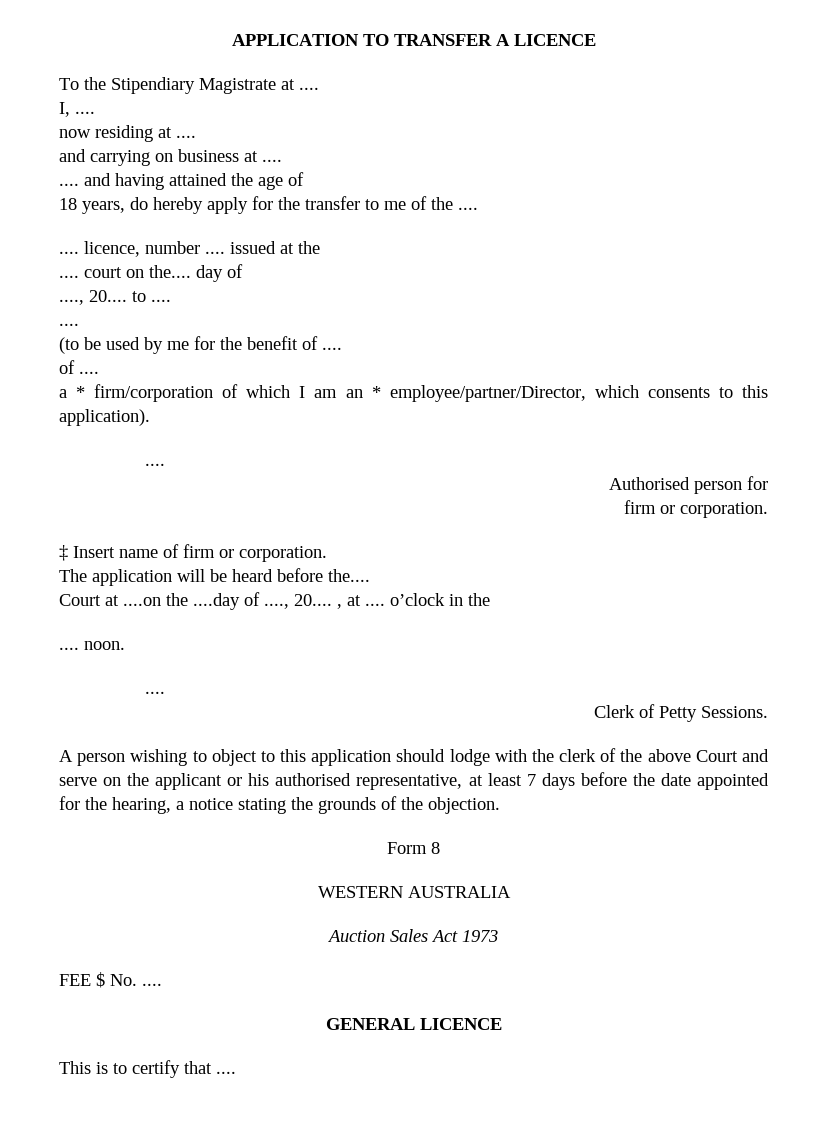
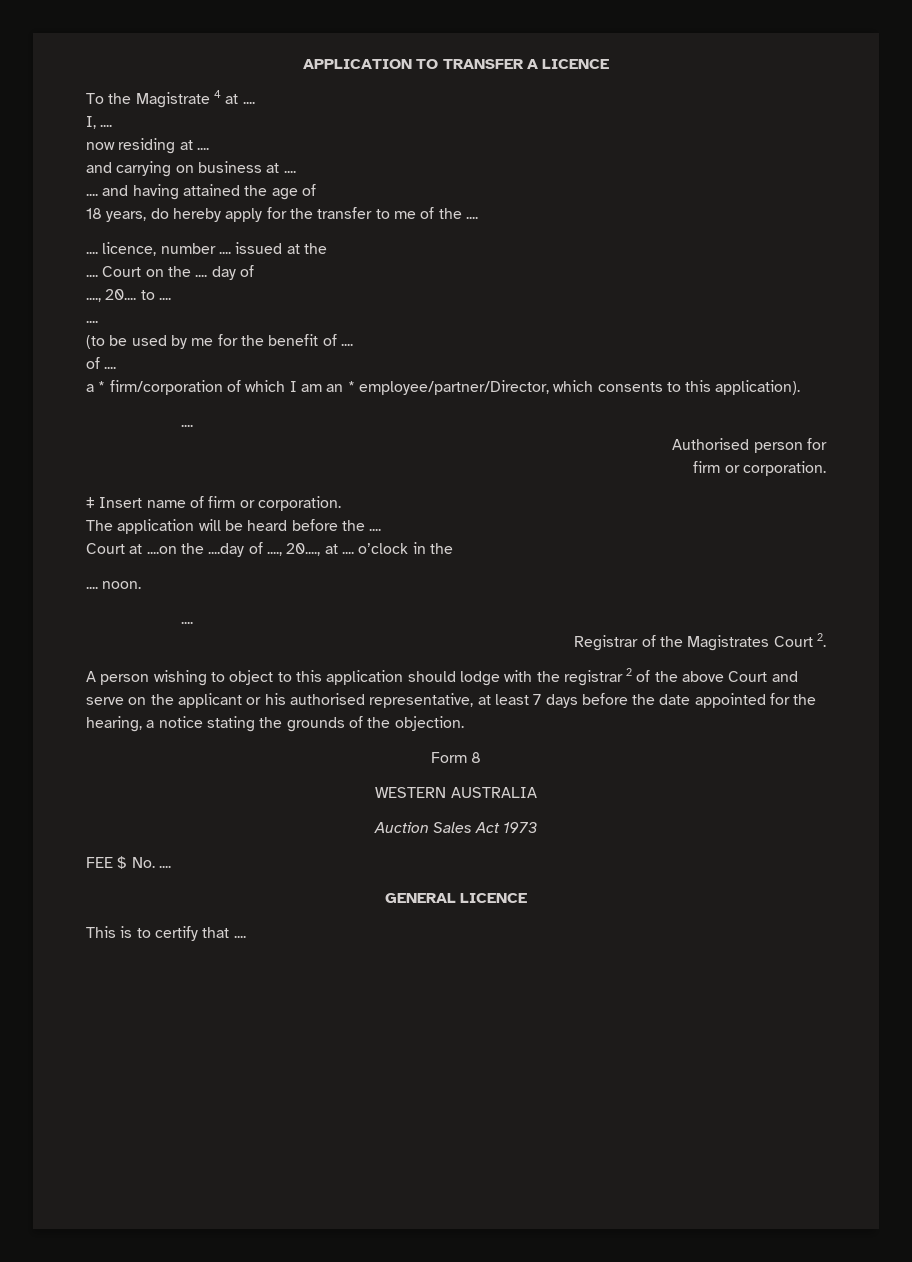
- To the Stipendiary Magistrate at ....
+ To the Magistrate 4 at ....
- .... court on the.... day of
+ .... Court on the .... day of
- The application will be heard before the....
+ The application will be heard before the ....
- Court at ....on the ....day of ...., 20.... , at .... o’clock in the
+ Court at ....on the ....day of ...., 20...., at .... o’clock in the
- Clerk of Petty Sessions.
+ Registrar of the Magistrates Court 2.
- A person wishing to object to this application should lodge with the clerk of the above Court and serve on the applicant or his authorised representative, at least 7 days before the date appointed for the hearing, a notice stating the grounds of the objection.
+ A person wishing to object to this application should lodge with the registrar 2 of the above Court and serve on the applicant or his authorised representative, at least 7 days before the date appointed for the hearing, a notice stating the grounds of the objection.

